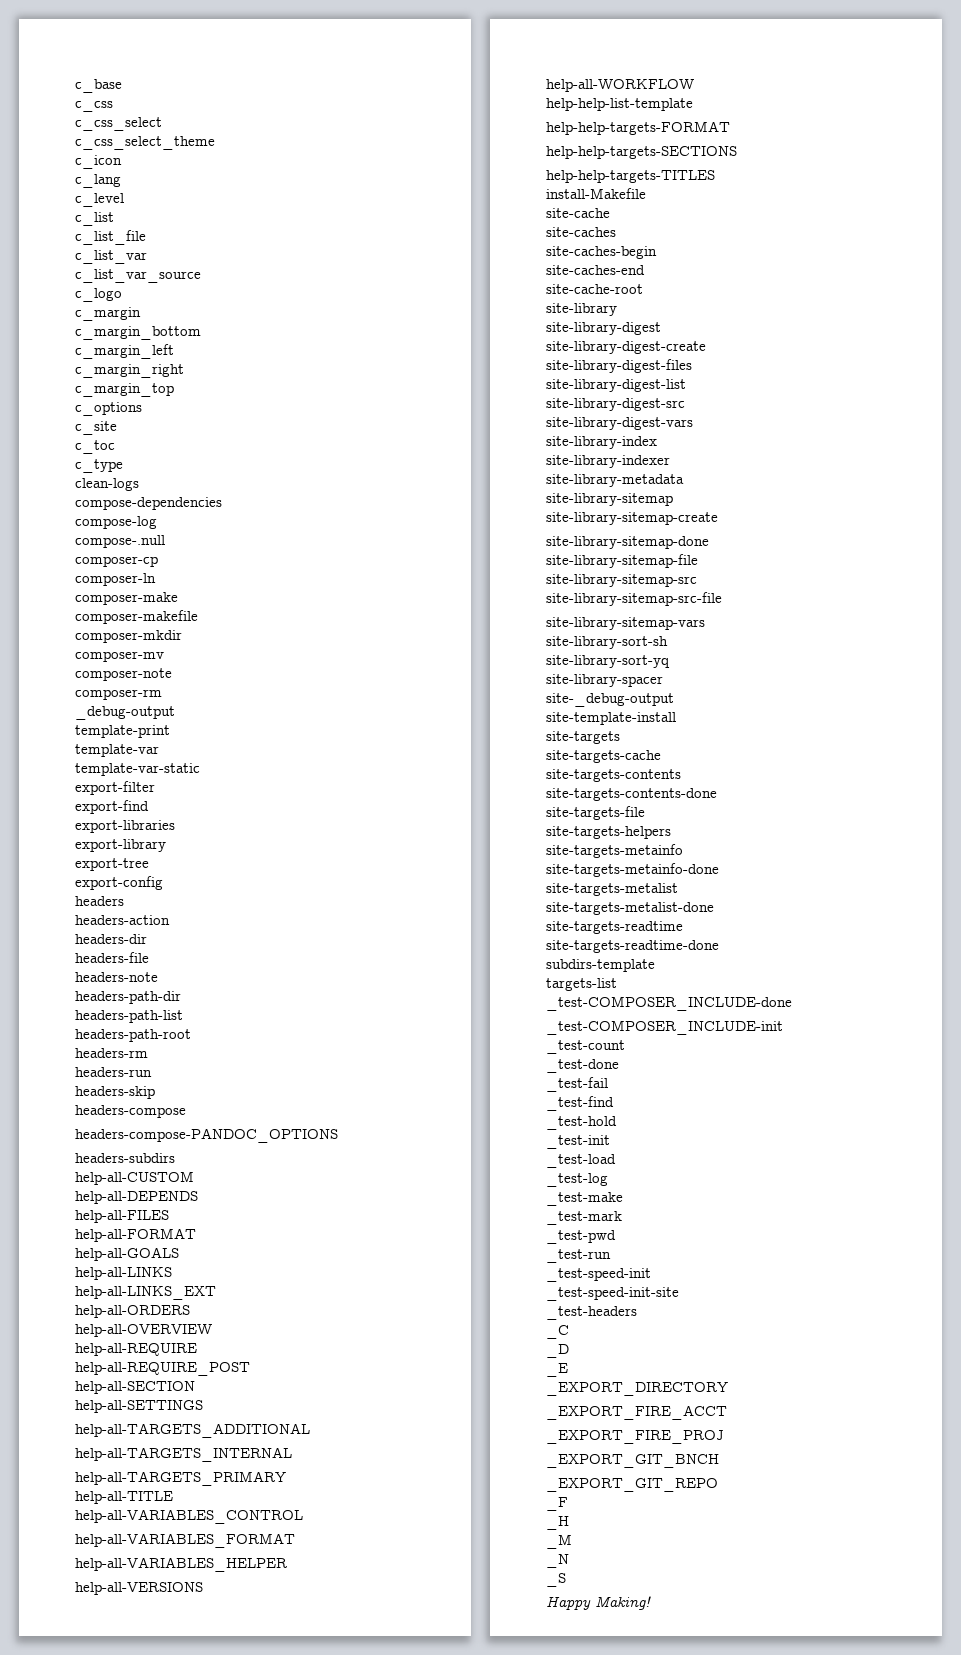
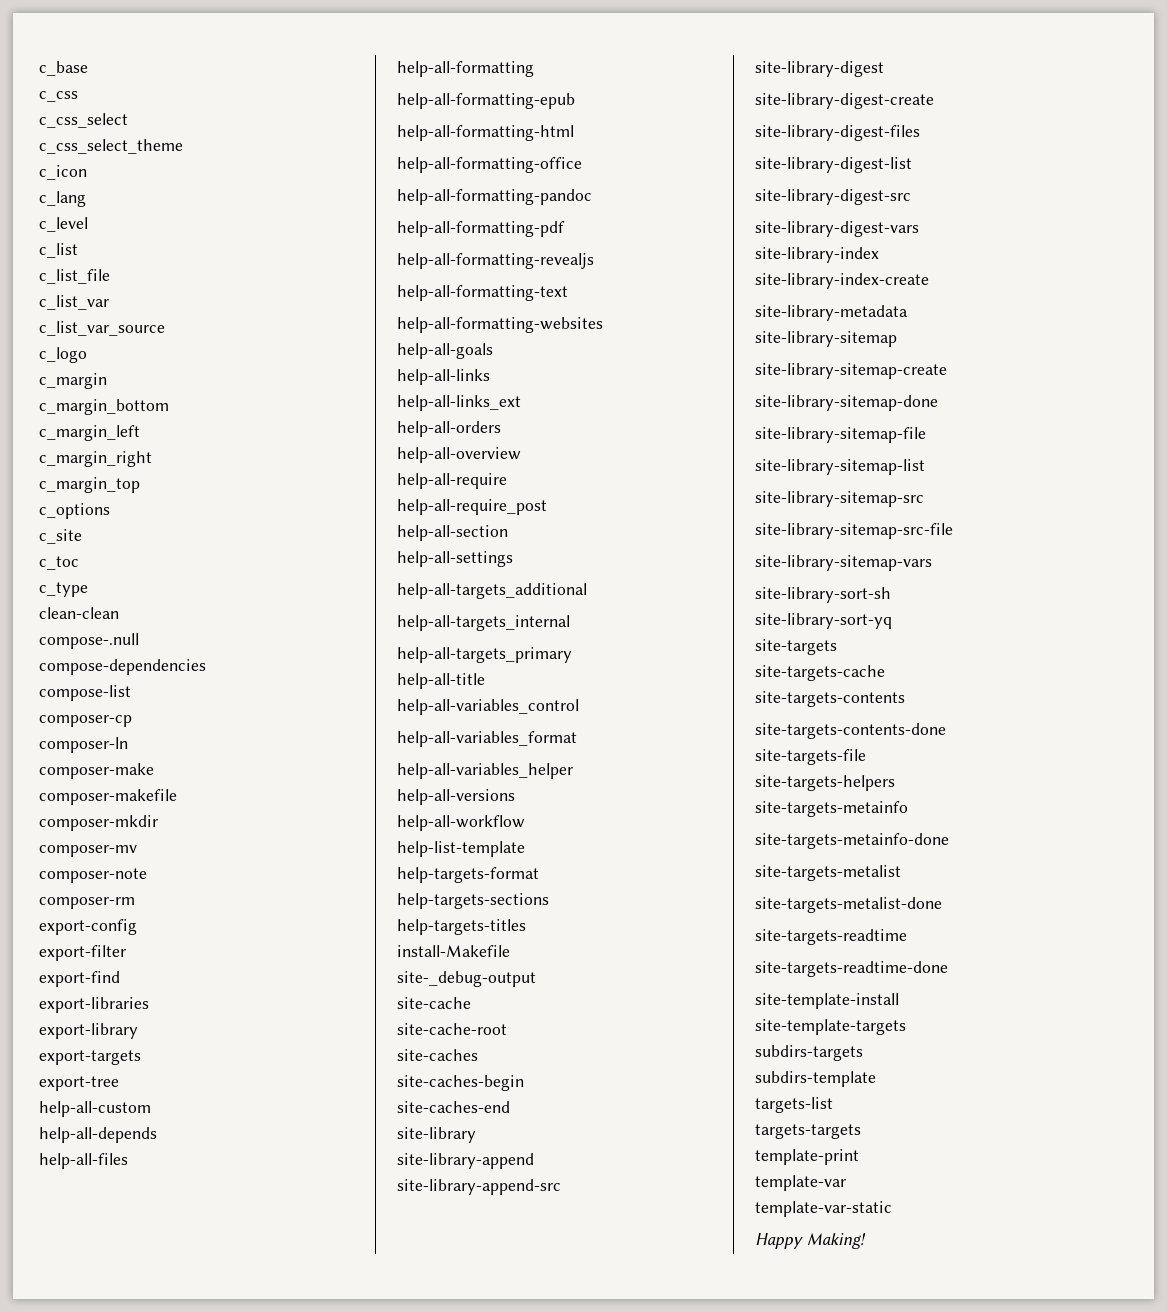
- clean-logs
+ clean-clean
+ compose-.null
- compose-log
- compose-.null
+ compose-list
- _debug-output
- template-print
- template-var
- template-var-static
+ export-config
+ export-targets
- export-config
- headers
- headers-action
- headers-dir
- headers-file
- headers-note
- headers-path-dir
- headers-path-list
- headers-path-root
- headers-rm
- headers-run
- headers-skip
- headers-compose
- headers-compose-PANDOC_OPTIONS
- headers-subdirs
- help-all-CUSTOM
- help-all-DEPENDS
- help-all-FILES
- help-all-FORMAT
- help-all-GOALS
- help-all-LINKS
- help-all-LINKS_EXT
- help-all-ORDERS
- help-all-OVERVIEW
- help-all-REQUIRE
- help-all-REQUIRE_POST
- help-all-SECTION
- help-all-SETTINGS
- help-all-TARGETS_ADDITIONAL
- help-all-TARGETS_INTERNAL
- help-all-TARGETS_PRIMARY
- help-all-TITLE
- help-all-VARIABLES_CONTROL
- help-all-VARIABLES_FORMAT
- help-all-VARIABLES_HELPER
- help-all-VERSIONS
- help-all-WORKFLOW
- help-help-list-template
- help-help-targets-FORMAT
- help-help-targets-SECTIONS
- help-help-targets-TITLES
+ help-all-custom
+ help-all-depends
+ help-all-files
+ help-all-formatting
+ help-all-formatting-epub
+ help-all-formatting-html
+ help-all-formatting-office
+ help-all-formatting-pandoc
+ help-all-formatting-pdf
+ help-all-formatting-revealjs
+ help-all-formatting-text
+ help-all-formatting-websites
+ help-all-goals
+ help-all-links
+ help-all-links_ext
+ help-all-orders
+ help-all-overview
+ help-all-require
+ help-all-require_post
+ help-all-section
+ help-all-settings
+ help-all-targets_additional
+ help-all-targets_internal
+ help-all-targets_primary
+ help-all-title
+ help-all-variables_control
+ help-all-variables_format
+ help-all-variables_helper
+ help-all-versions
+ help-all-workflow
+ help-list-template
+ help-targets-format
+ help-targets-sections
+ help-targets-titles
+ site-_debug-output
+ site-cache-root
- site-cache-root
  site-library
+ site-library-append
+ site-library-append-src
- site-library-indexer
+ site-library-index-create
+ site-library-sitemap-list
- site-library-spacer
- site-_debug-output
- site-template-install
+ site-template-install
+ site-template-targets
+ subdirs-targets
- _test-COMPOSER_INCLUDE-done
- _test-COMPOSER_INCLUDE-init
- _test-count
- _test-done
- _test-fail
- _test-find
- _test-hold
- _test-init
- _test-load
- _test-log
- _test-make
- _test-mark
- _test-pwd
- _test-run
- _test-speed-init
- _test-speed-init-site
- _test-headers
- _C
- _D
- _E
- _EXPORT_DIRECTORY
- _EXPORT_FIRE_ACCT
- _EXPORT_FIRE_PROJ
- _EXPORT_GIT_BNCH
- _EXPORT_GIT_REPO
- _F
- _H
- _M
- _N
- _S
+ targets-targets
+ template-print
+ template-var
+ template-var-static

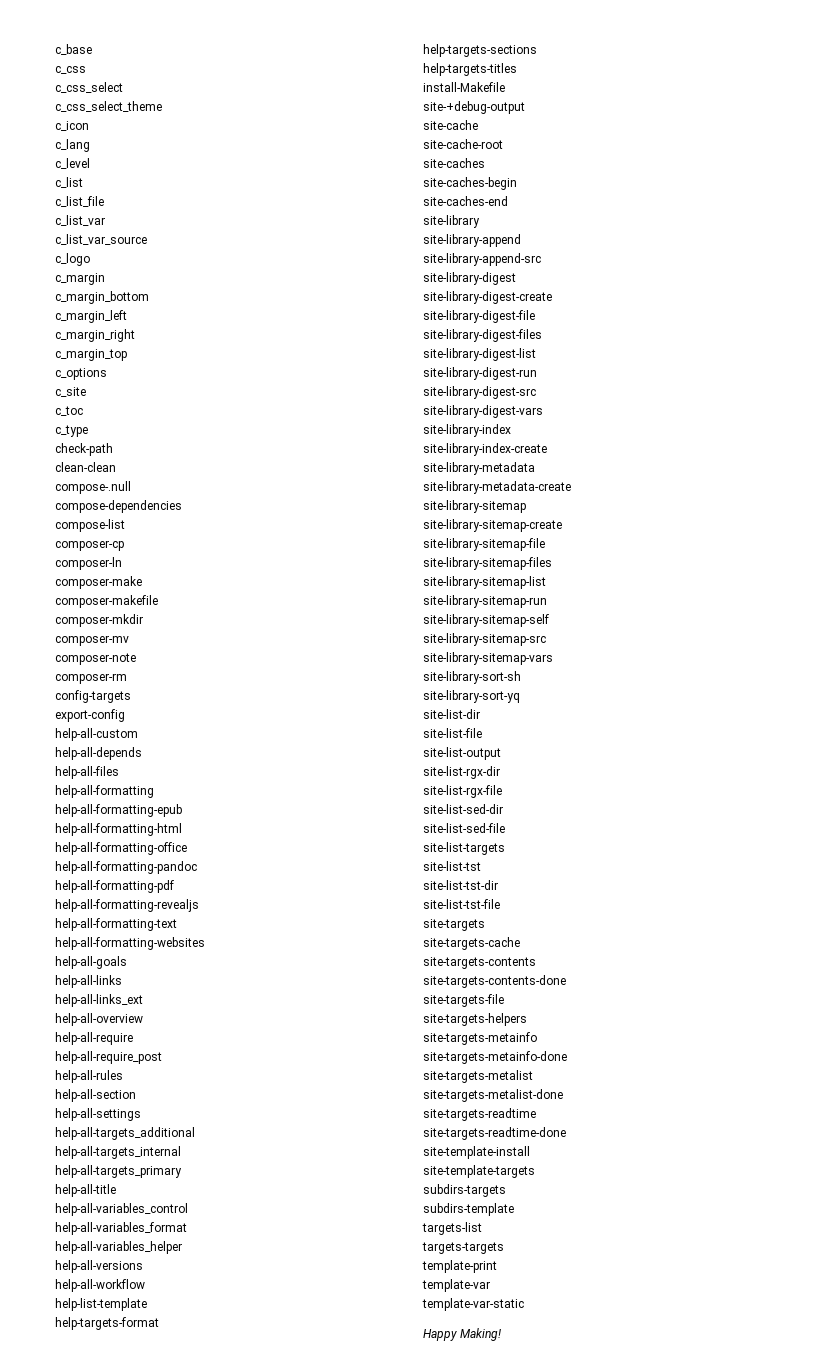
+ check-path
+ config-targets
- export-filter
- export-find
- export-libraries
- export-library
- export-targets
- export-tree
- help-all-orders
+ help-all-rules
- site-_debug-output
+ site-+debug-output
+ site-library-digest-file
+ site-library-digest-run
+ site-library-metadata-create
- site-library-sitemap-done
  site-library-sitemap-file
+ site-library-sitemap-files
+ site-library-sitemap-run
+ site-library-sitemap-self
- site-library-sitemap-src-file
+ site-list-dir
+ site-list-file
+ site-list-output
+ site-list-rgx-dir
+ site-list-rgx-file
+ site-list-sed-dir
+ site-list-sed-file
+ site-list-targets
+ site-list-tst
+ site-list-tst-dir
+ site-list-tst-file

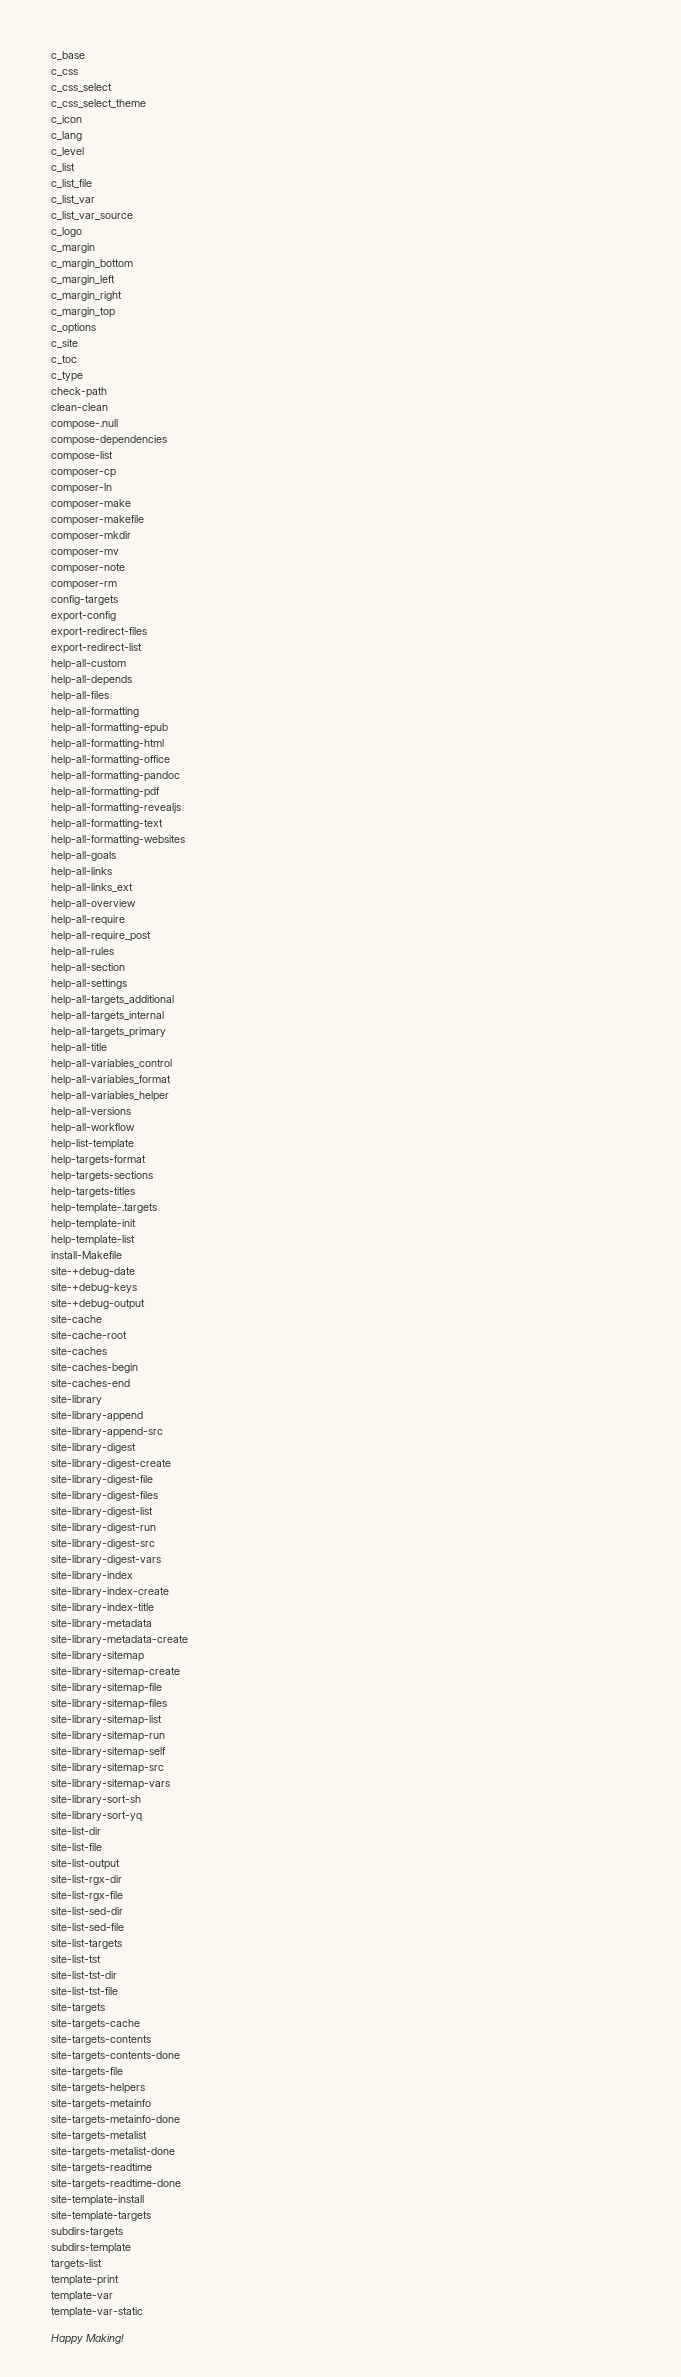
+ export-redirect-files
+ export-redirect-list
+ help-template-.targets
+ help-template-init
+ help-template-list
+ site-+debug-date
+ site-+debug-keys
+ site-library-index-title
- targets-targets

